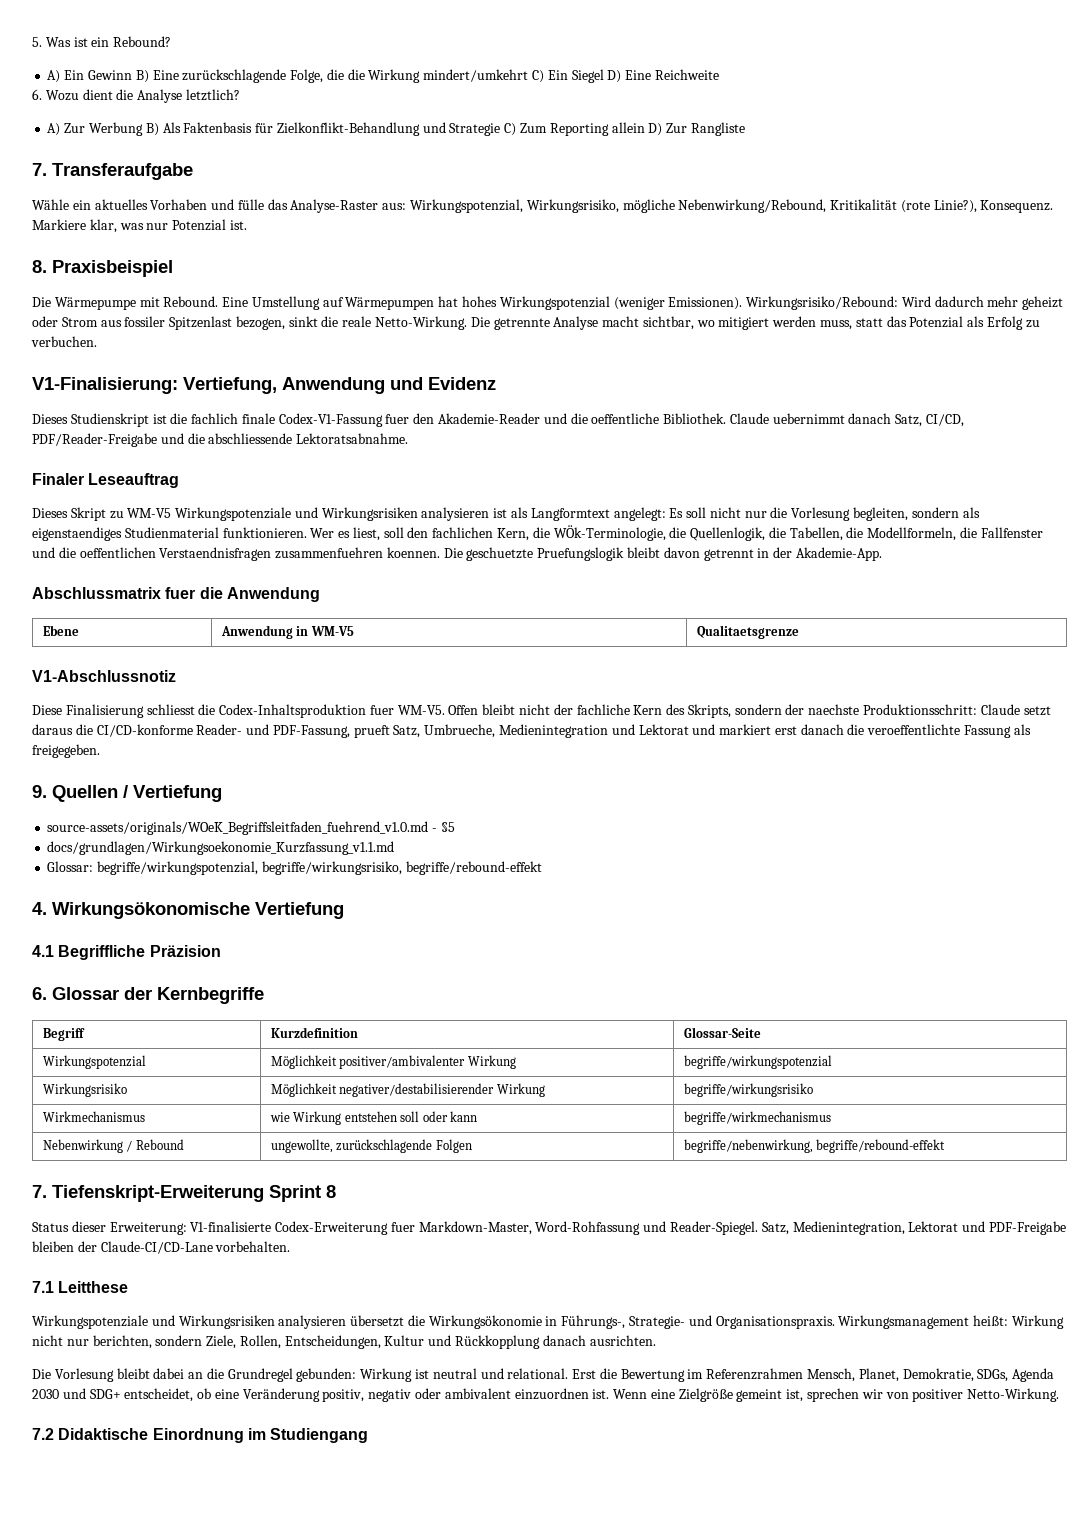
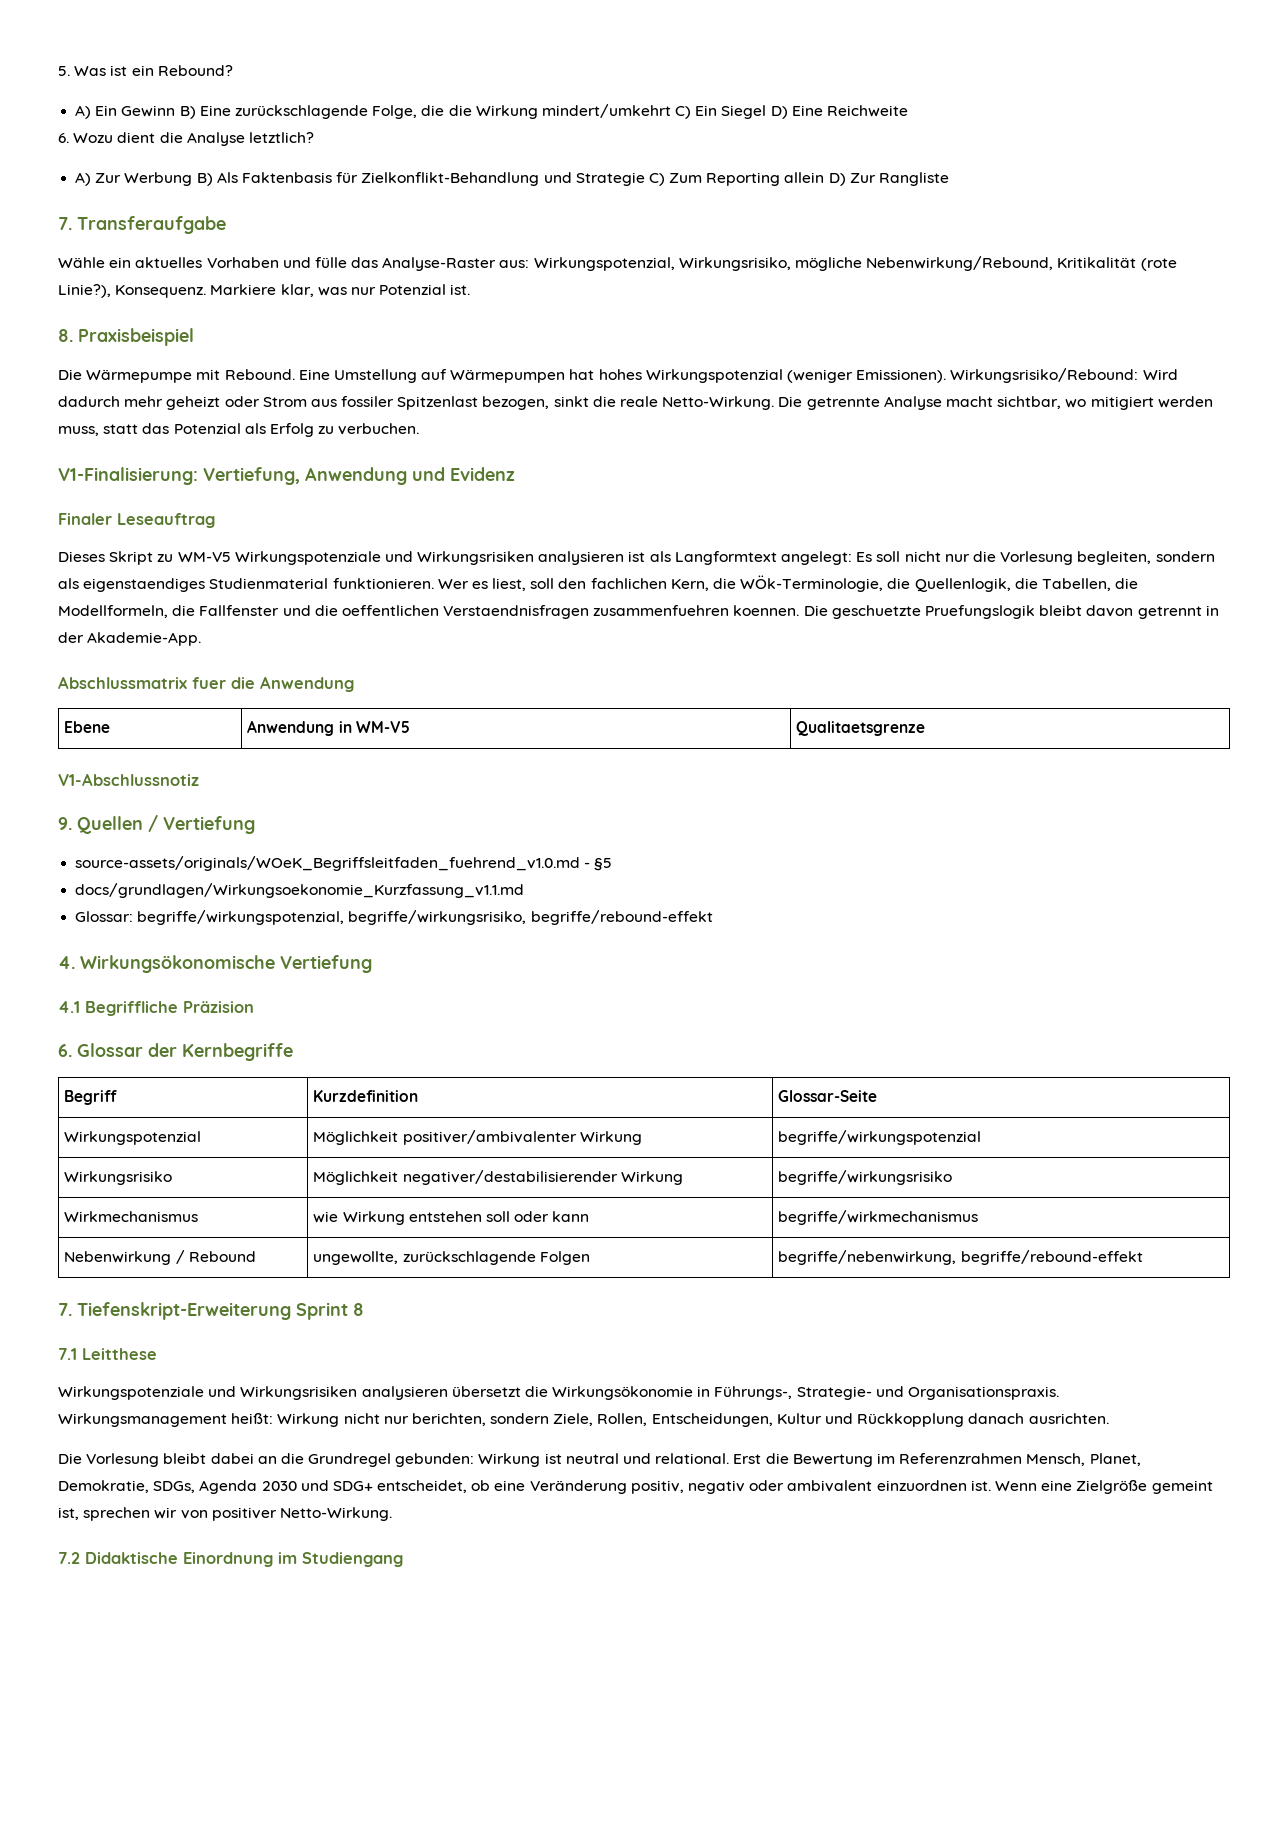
- Dieses Studienskript ist die fachlich finale Codex-V1-Fassung fuer den Akademie-Reader und die oeffentliche Bibliothek. Claude uebernimmt danach Satz, CI/CD, PDF/Reader-Freigabe und die abschliessende Lektoratsabnahme.
- Diese Finalisierung schliesst die Codex-Inhaltsproduktion fuer WM-V5. Offen bleibt nicht der fachliche Kern des Skripts, sondern der naechste Produktionsschritt: Claude setzt daraus die CI/CD-konforme Reader- und PDF-Fassung, prueft Satz, Umbrueche, Medienintegration und Lektorat und markiert erst danach die veroeffentlichte Fassung als freigegeben.
- Status dieser Erweiterung: V1-finalisierte Codex-Erweiterung fuer Markdown-Master, Word-Rohfassung und Reader-Spiegel. Satz, Medienintegration, Lektorat und PDF-Freigabe bleiben der Claude-CI/CD-Lane vorbehalten.

